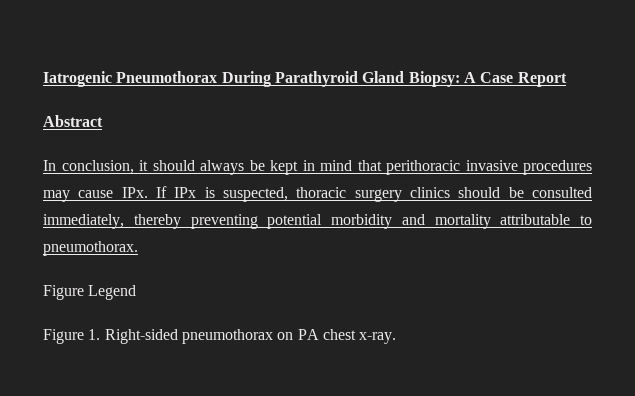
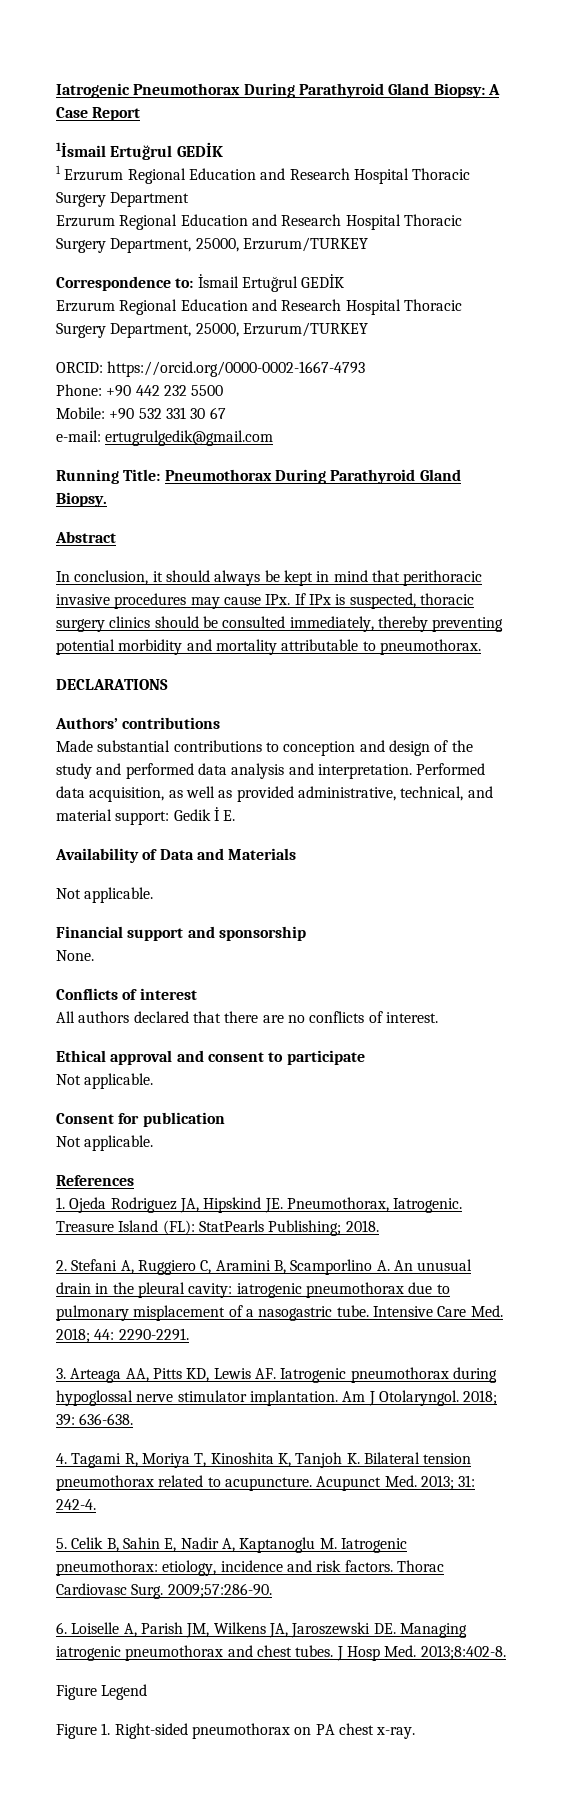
+ 1İsmail Ertuğrul GEDİK
+ 1 Erzurum Regional Education and Research Hospital Thoracic Surgery Department
+ Erzurum Regional Education and Research Hospital Thoracic Surgery Department, 25000, Erzurum/TURKEY
+ Correspondence to: İsmail Ertuğrul GEDİK
+ Erzurum Regional Education and Research Hospital Thoracic Surgery Department, 25000, Erzurum/TURKEY
+ ORCID: https://orcid.org/0000-0002-1667-4793
+ Phone: +90 442 232 5500
+ Mobile: +90 532 331 30 67
+ e-mail: ertugrulgedik@gmail.com
+ Running Title: Pneumothorax During Parathyroid Gland Biopsy.
+ DECLARATIONS
+ Authors’ contributions
+ Made substantial contributions to conception and design of the study and performed data analysis and interpretation. Performed data acquisition, as well as provided administrative, technical, and material support: Gedik İ E.
+ Availability of Data and Materials
+ Not applicable.
+ Financial support and sponsorship
+ None.
+ Conflicts of interest
+ All authors declared that there are no conflicts of interest.
+ Ethical approval and consent to participate
+ Not applicable.
+ Consent for publication
+ Not applicable.
+ References
+ 1. Ojeda Rodriguez JA, Hipskind JE. Pneumothorax, Iatrogenic. Treasure Island (FL): StatPearls Publishing; 2018.
+ 2. Stefani A, Ruggiero C, Aramini B, Scamporlino A. An unusual drain in the pleural cavity: iatrogenic pneumothorax due to pulmonary misplacement of a nasogastric tube. Intensive Care Med. 2018; 44: 2290-2291.
+ 3. Arteaga AA, Pitts KD, Lewis AF. Iatrogenic pneumothorax during hypoglossal nerve stimulator implantation. Am J Otolaryngol. 2018; 39: 636-638.
+ 4. Tagami R, Moriya T, Kinoshita K, Tanjoh K. Bilateral tension pneumothorax related to acupuncture. Acupunct Med. 2013; 31: 242-4.
+ 5. Celik B, Sahin E, Nadir A, Kaptanoglu M. Iatrogenic pneumothorax: etiology, incidence and risk factors. Thorac Cardiovasc Surg. 2009;57:286-90.
+ 6. Loiselle A, Parish JM, Wilkens JA, Jaroszewski DE. Managing iatrogenic pneumothorax and chest tubes. J Hosp Med. 2013;8:402-8.

